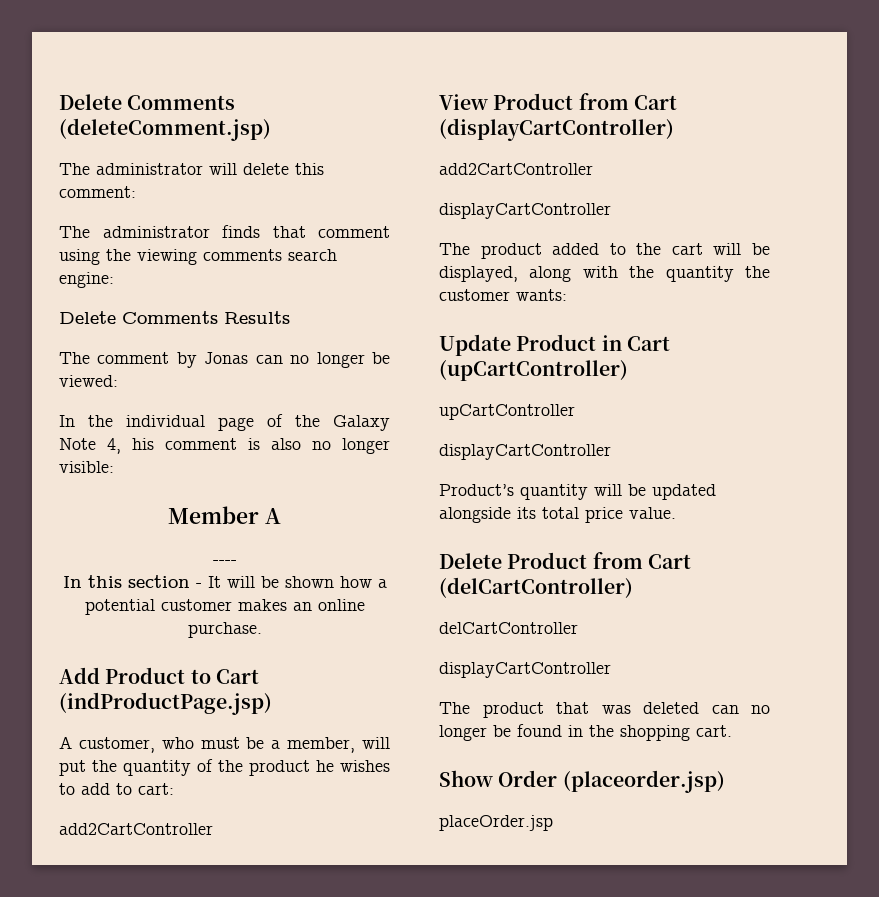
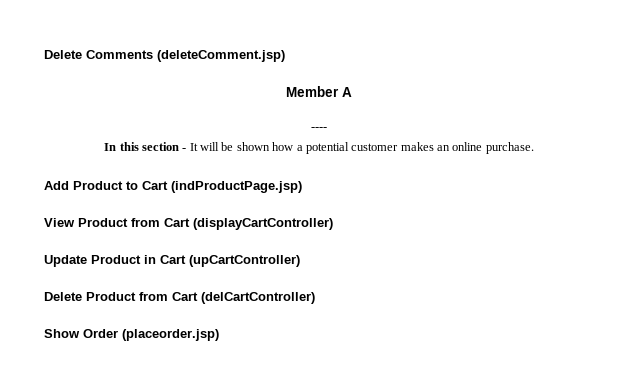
- The administrator will delete this comment:
- The administrator finds that comment using the viewing comments search engine:
- Delete Comments Results
- The comment by Jonas can no longer be viewed:
- In the individual page of the Galaxy Note 4, his comment is also no longer visible:
- A customer, who must be a member, will put the quantity of the product he wishes to add to cart:
- add2CartController
  View Product from Cart (displayCartController)
- add2CartController
- displayCartController
- The product added to the cart will be displayed, along with the quantity the customer wants:
- upCartController
- displayCartController
- Product’s quantity will be updated alongside its total price value.
- delCartController
- displayCartController
- The product that was deleted can no longer be found in the shopping cart.
- placeOrder.jsp

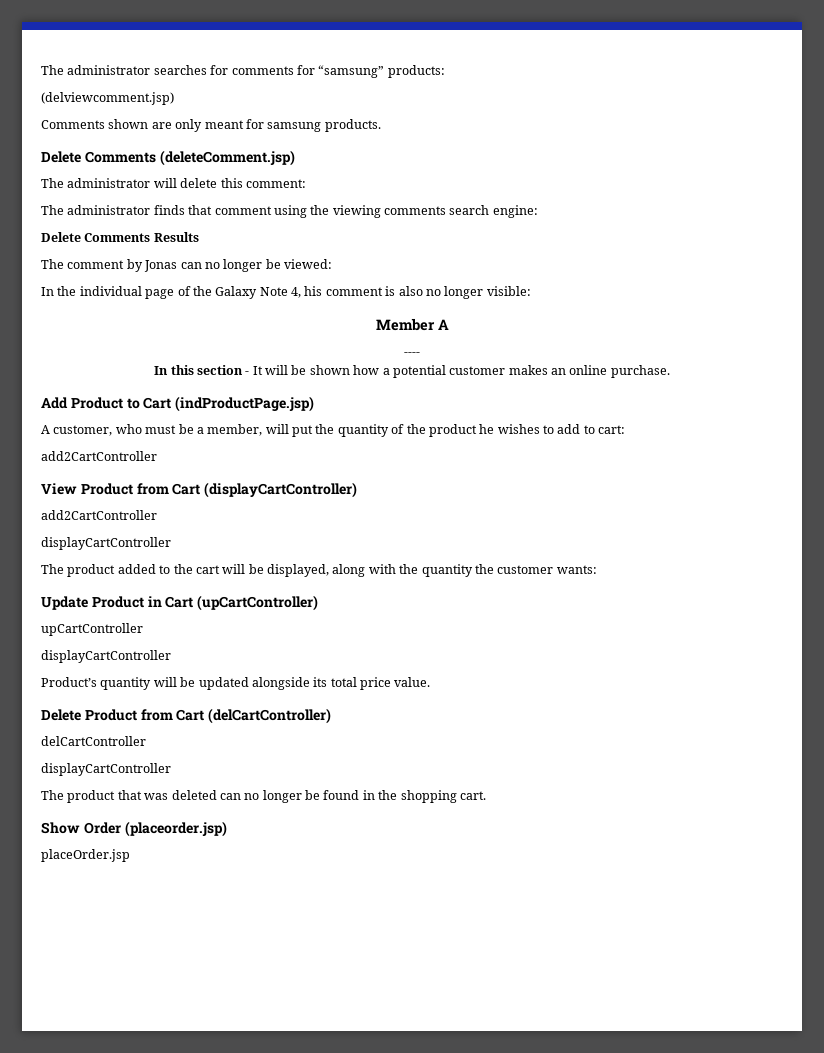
+ The administrator searches for comments for “samsung” products:
+ (delviewcomment.jsp)
+ Comments shown are only meant for samsung products.
  Delete Comments (deleteComment.jsp)
+ The administrator will delete this comment:
+ The administrator finds that comment using the viewing comments search engine:
+ Delete Comments Results
+ The comment by Jonas can no longer be viewed:
+ In the individual page of the Galaxy Note 4, his comment is also no longer visible:
+ A customer, who must be a member, will put the quantity of the product he wishes to add to cart:
+ add2CartController
  View Product from Cart (displayCartController)
+ add2CartController
+ displayCartController
+ The product added to the cart will be displayed, along with the quantity the customer wants:
+ upCartController
+ displayCartController
+ Product’s quantity will be updated alongside its total price value.
+ delCartController
+ displayCartController
+ The product that was deleted can no longer be found in the shopping cart.
+ placeOrder.jsp

